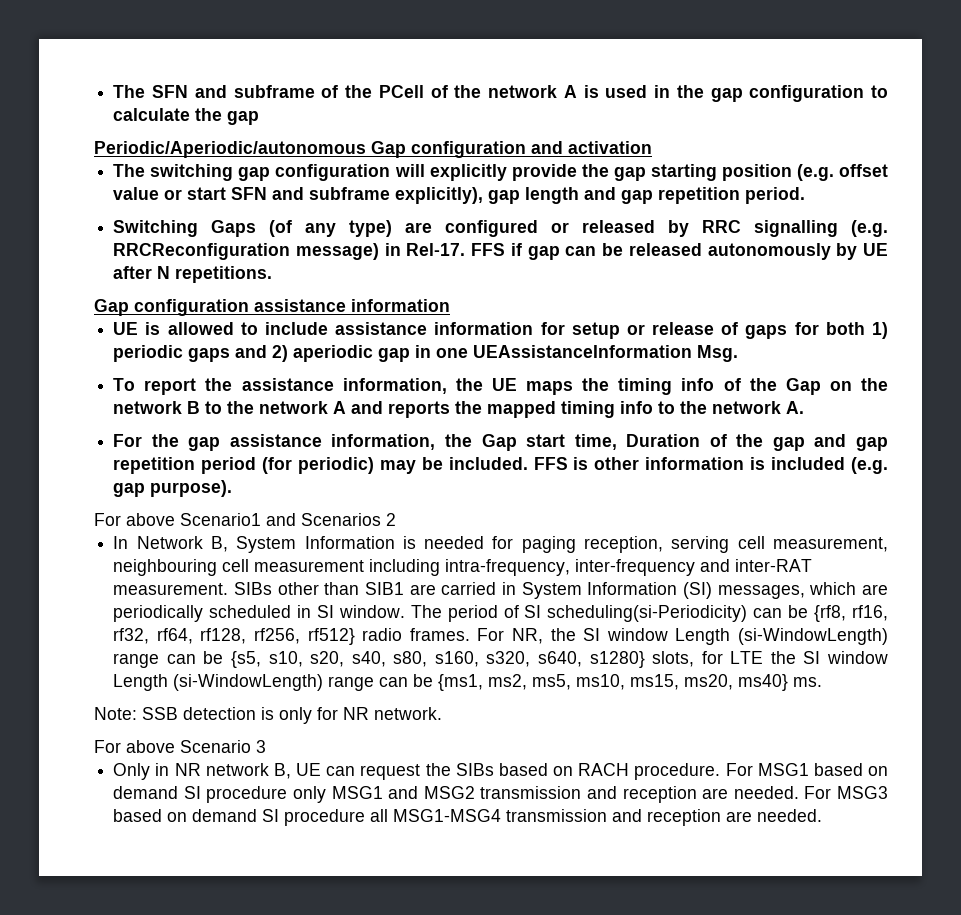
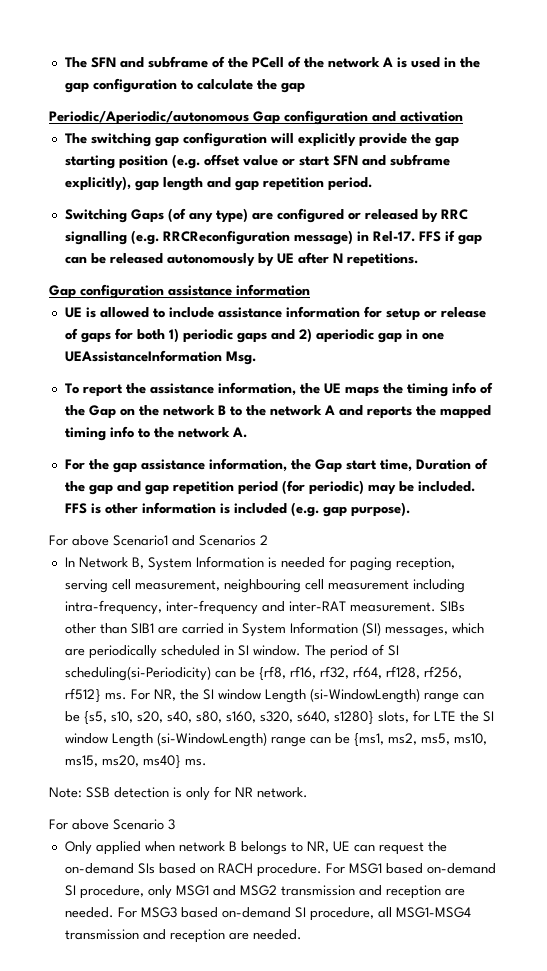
- The period of SI scheduling(si-Periodicity) can be {rf8, rf16, rf32, rf64, rf128, rf256, rf512} radio frames.
+ The period of SI scheduling(si-Periodicity) can be {rf8, rf16, rf32, rf64, rf128, rf256, rf512} ms.
- Only in NR network B, UE can request the SIBs based on RACH procedure.
+ Only applied when network B belongs to NR, UE can request the on-demand SIs based on RACH procedure.
- For MSG1 based on demand SI procedure only MSG1 and MSG2 transmission and reception are needed.
+ For MSG1 based on-demand SI procedure, only MSG1 and MSG2 transmission and reception are needed.
- For MSG3 based on demand SI procedure all MSG1-MSG4 transmission and reception are needed.
+ For MSG3 based on-demand SI procedure, all MSG1-MSG4 transmission and reception are needed.

